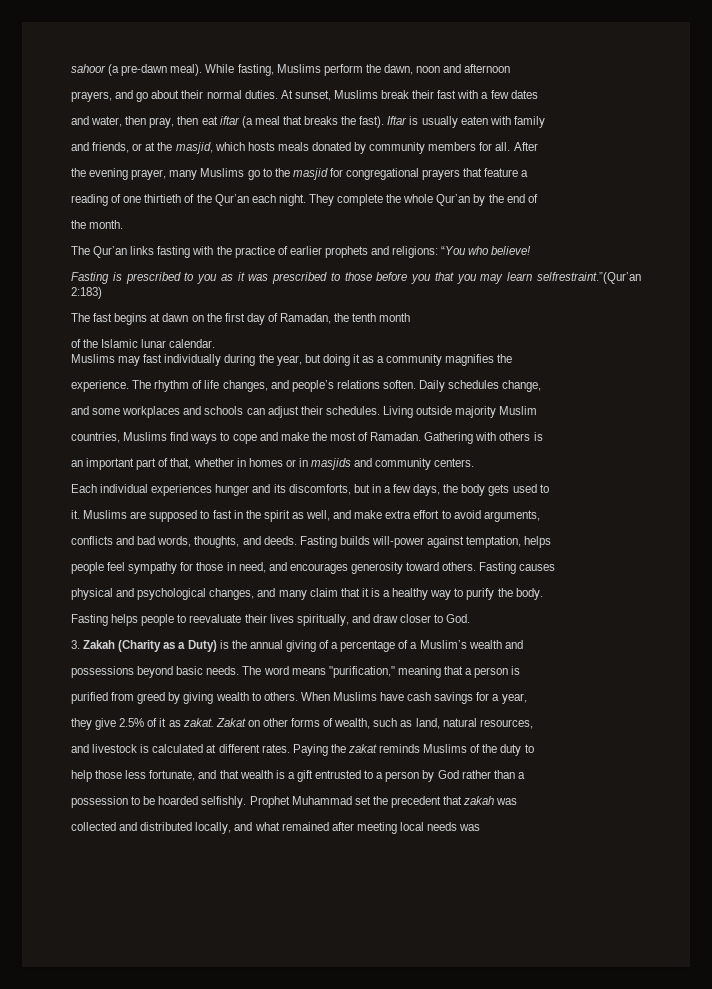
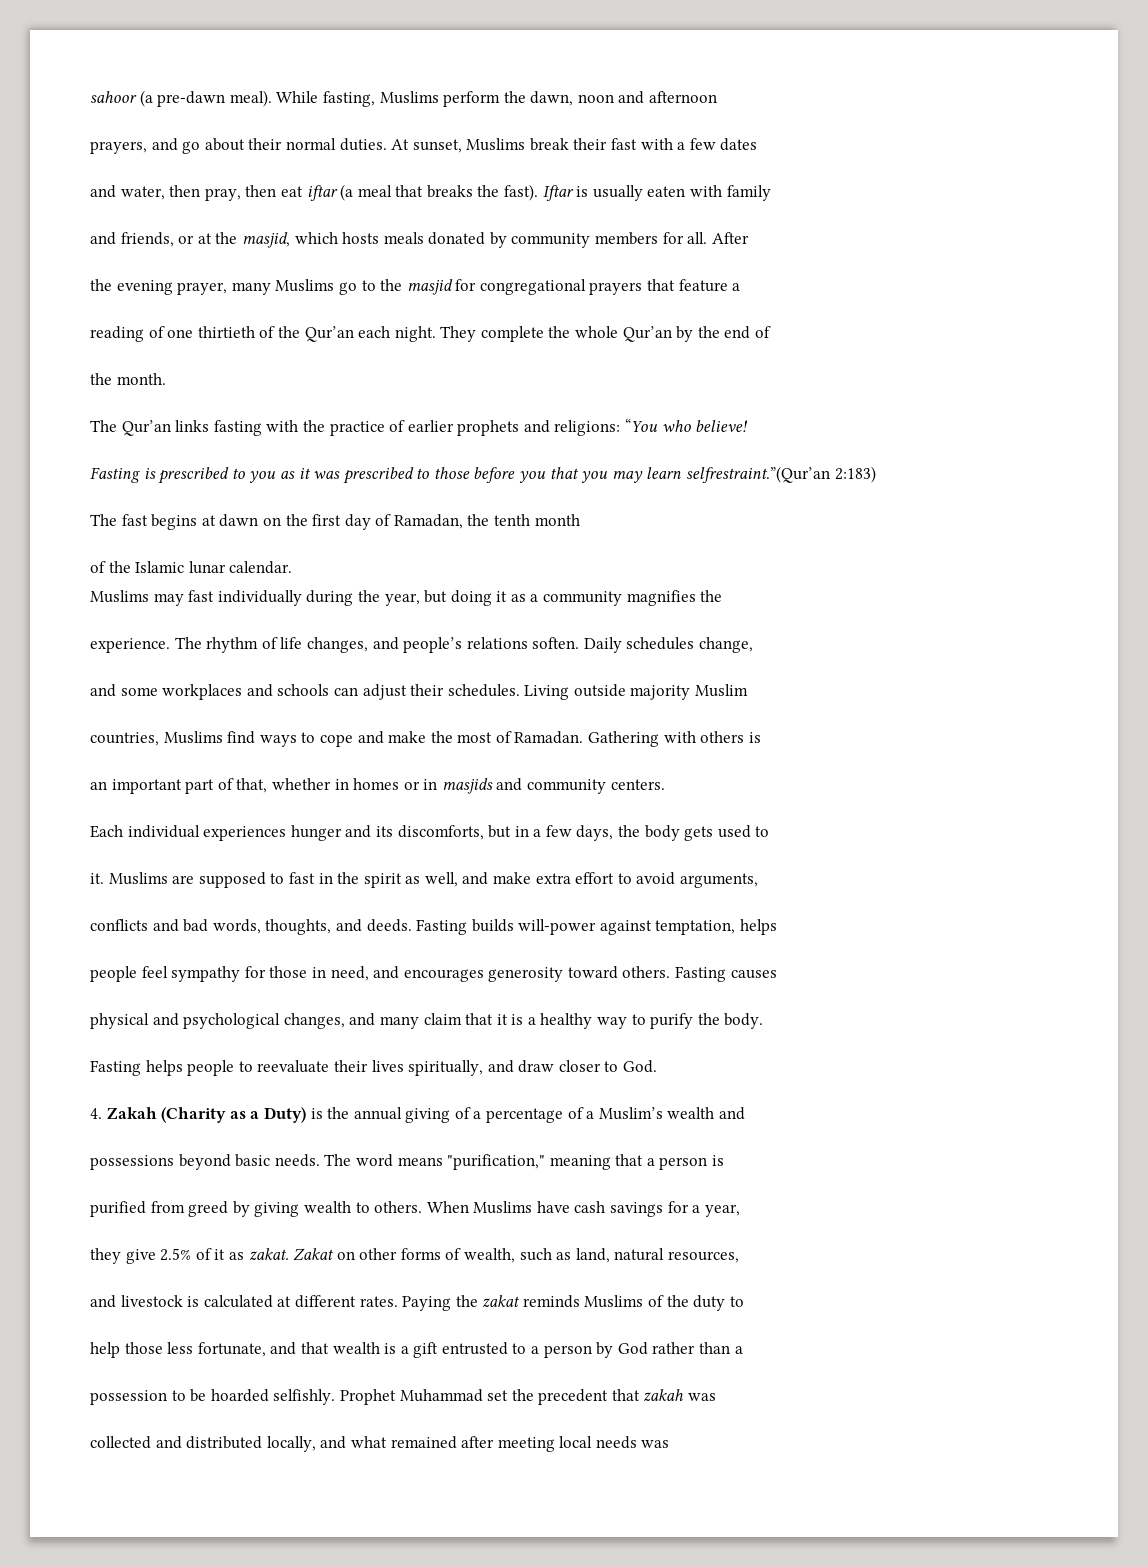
- 3. Zakah (Charity as a Duty) is the annual giving of a percentage of a Muslim’s wealth and
+ 4. Zakah (Charity as a Duty) is the annual giving of a percentage of a Muslim’s wealth and

